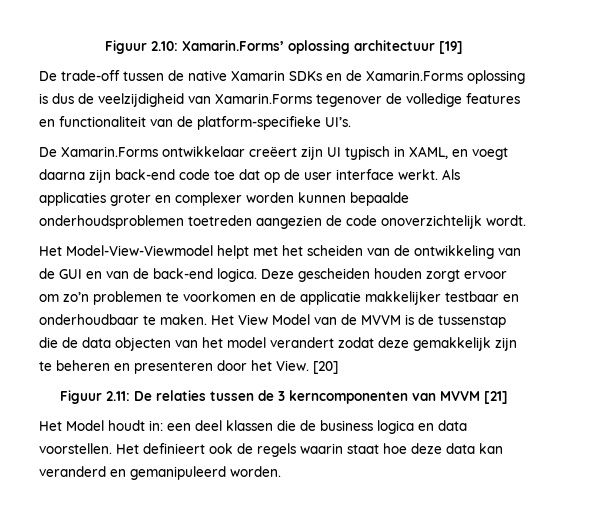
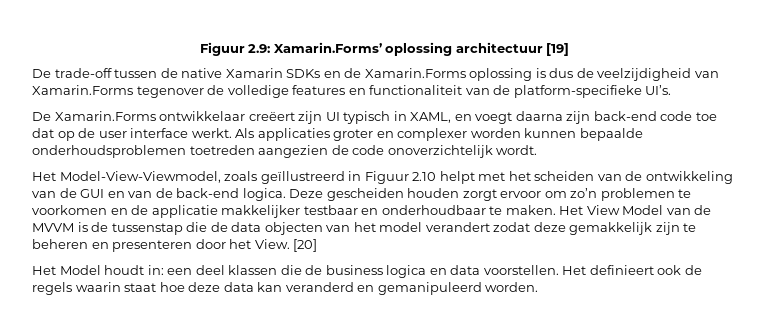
- Figuur 2.10: Xamarin.Forms’ oplossing architectuur [19]
+ Figuur 2.9: Xamarin.Forms’ oplossing architectuur [19]
- Het Model-View-Viewmodel helpt met het scheiden van de ontwikkeling van de GUI en van de back-end logica.
+ Het Model-View-Viewmodel, zoals geïllustreerd in Figuur 2.10 helpt met het scheiden van de ontwikkeling van de GUI en van de back-end logica.
- Figuur 2.11: De relaties tussen de 3 kerncomponenten van MVVM [21]

